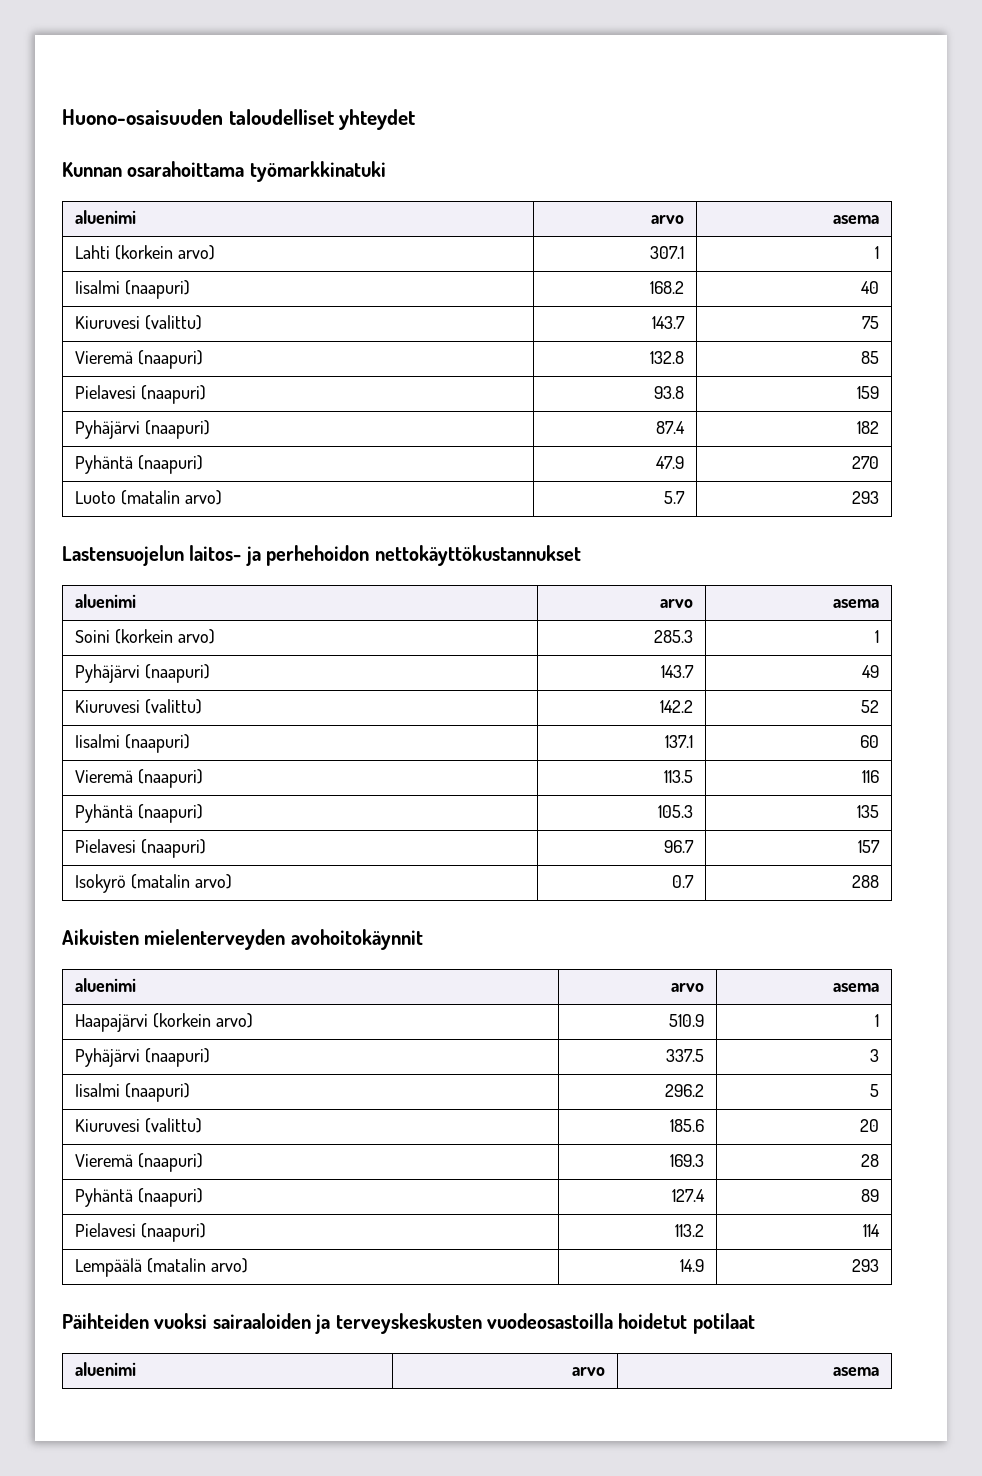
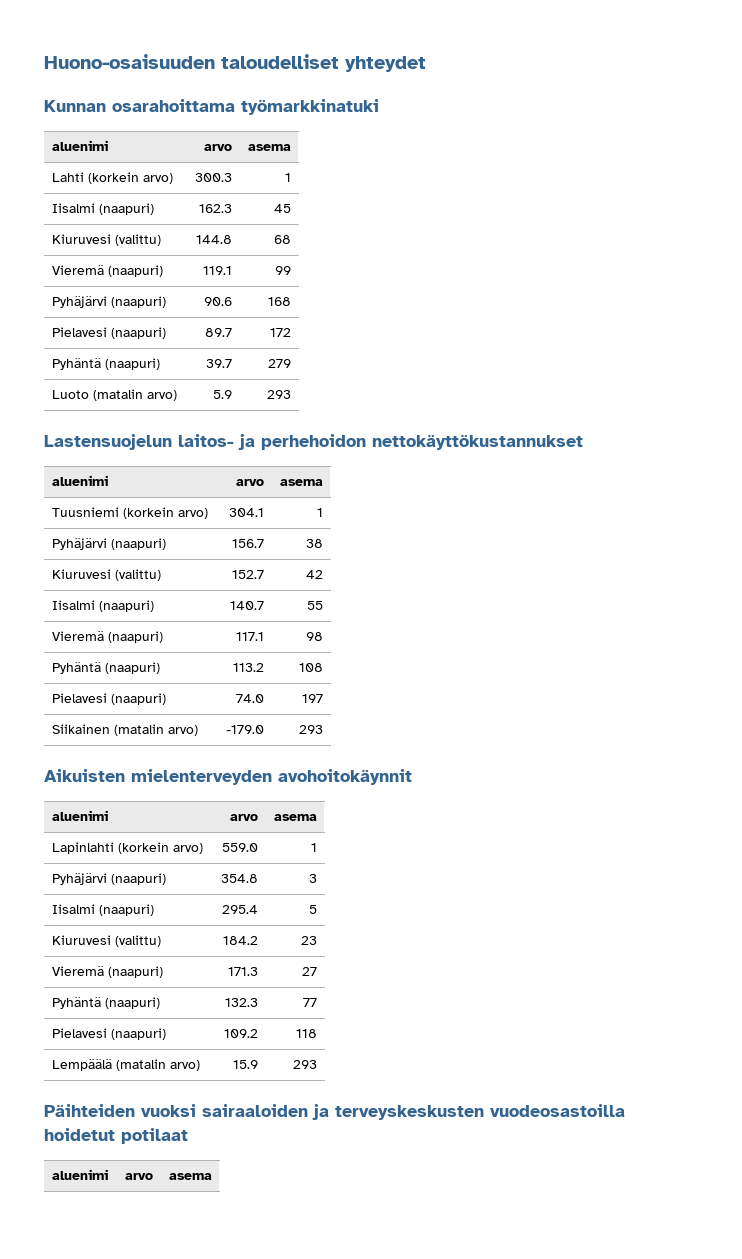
- Lahti (korkein arvo) | 307.1 | 1
+ Lahti (korkein arvo) | 300.3 | 1
- Iisalmi (naapuri) | 168.2 | 40
- Kiuruvesi (valittu) | 143.7 | 75
- Vieremä (naapuri) | 132.8 | 85
- Pielavesi (naapuri) | 93.8 | 159
- Pyhäjärvi (naapuri) | 87.4 | 182
- Pyhäntä (naapuri) | 47.9 | 270
+ Iisalmi (naapuri) | 162.3 | 45
+ Kiuruvesi (valittu) | 144.8 | 68
+ Vieremä (naapuri) | 119.1 | 99
+ Pyhäjärvi (naapuri) | 90.6 | 168
+ Pielavesi (naapuri) | 89.7 | 172
+ Pyhäntä (naapuri) | 39.7 | 279
- Luoto (matalin arvo) | 5.7 | 293
+ Luoto (matalin arvo) | 5.9 | 293
- Soini (korkein arvo) | 285.3 | 1
- Pyhäjärvi (naapuri) | 143.7 | 49
- Kiuruvesi (valittu) | 142.2 | 52
- Iisalmi (naapuri) | 137.1 | 60
- Vieremä (naapuri) | 113.5 | 116
- Pyhäntä (naapuri) | 105.3 | 135
- Pielavesi (naapuri) | 96.7 | 157
- Isokyrö (matalin arvo) | 0.7 | 288
+ Tuusniemi (korkein arvo) | 304.1 | 1
+ Pyhäjärvi (naapuri) | 156.7 | 38
+ Kiuruvesi (valittu) | 152.7 | 42
+ Iisalmi (naapuri) | 140.7 | 55
+ Vieremä (naapuri) | 117.1 | 98
+ Pyhäntä (naapuri) | 113.2 | 108
+ Pielavesi (naapuri) | 74.0 | 197
+ Siikainen (matalin arvo) | -179.0 | 293
- Haapajärvi (korkein arvo) | 510.9 | 1
- Pyhäjärvi (naapuri) | 337.5 | 3
+ Lapinlahti (korkein arvo) | 559.0 | 1
+ Pyhäjärvi (naapuri) | 354.8 | 3
- Iisalmi (naapuri) | 296.2 | 5
+ Iisalmi (naapuri) | 295.4 | 5
- Kiuruvesi (valittu) | 185.6 | 20
- Vieremä (naapuri) | 169.3 | 28
- Pyhäntä (naapuri) | 127.4 | 89
- Pielavesi (naapuri) | 113.2 | 114
+ Kiuruvesi (valittu) | 184.2 | 23
+ Vieremä (naapuri) | 171.3 | 27
+ Pyhäntä (naapuri) | 132.3 | 77
+ Pielavesi (naapuri) | 109.2 | 118
- Lempäälä (matalin arvo) | 14.9 | 293
+ Lempäälä (matalin arvo) | 15.9 | 293

